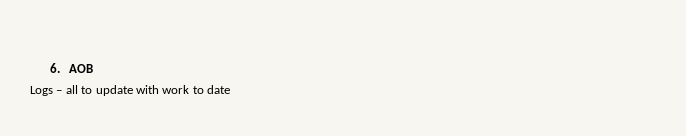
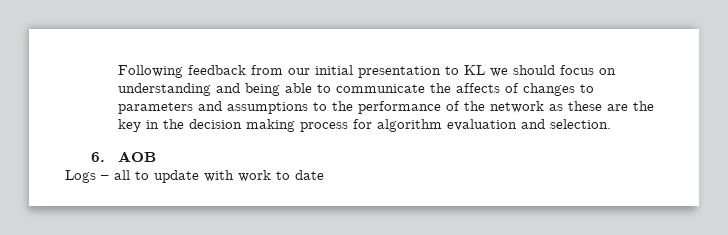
+ Following feedback from our initial presentation to KL we should focus on understanding and being able to communicate the affects of changes to parameters and assumptions to the performance of the network as these are the key in the decision making process for algorithm evaluation and selection.

